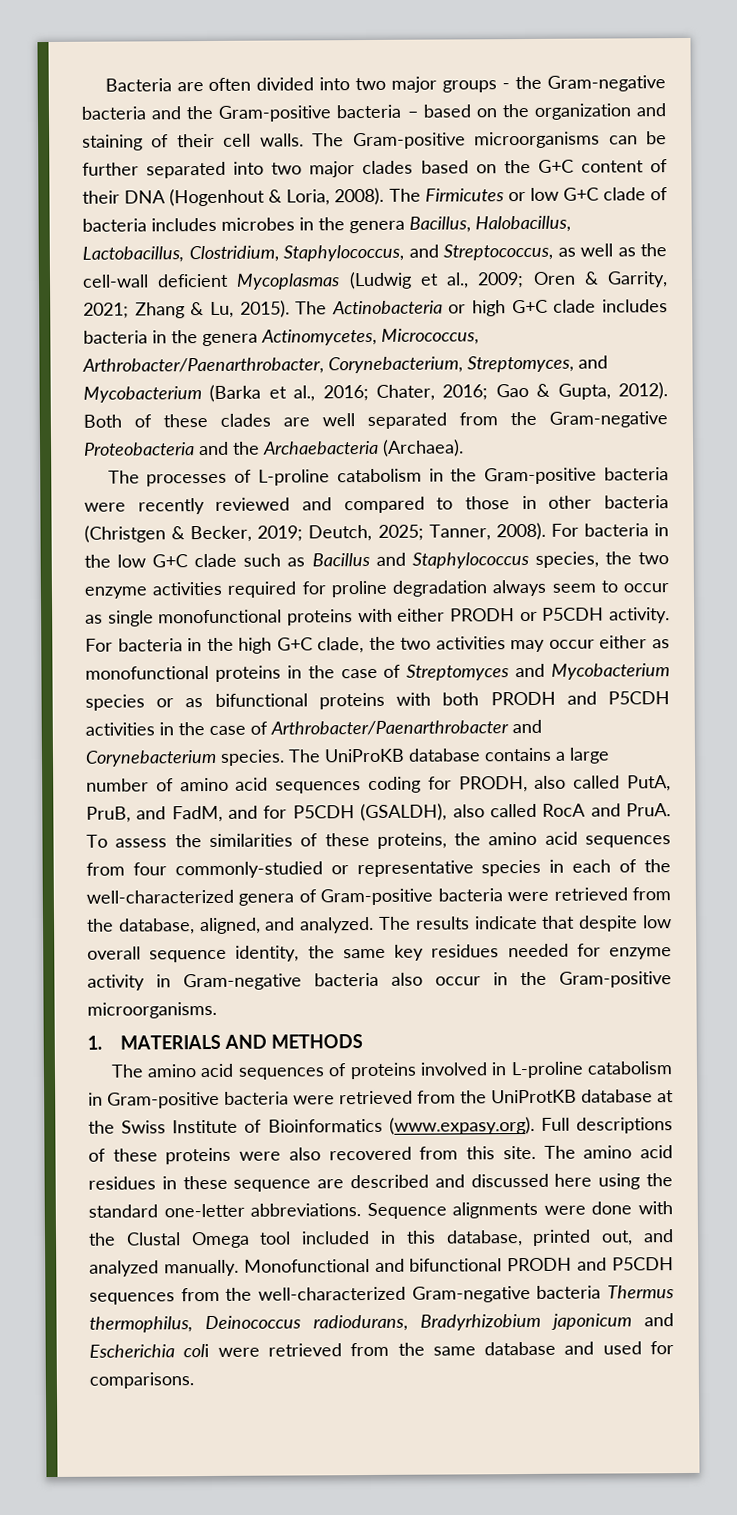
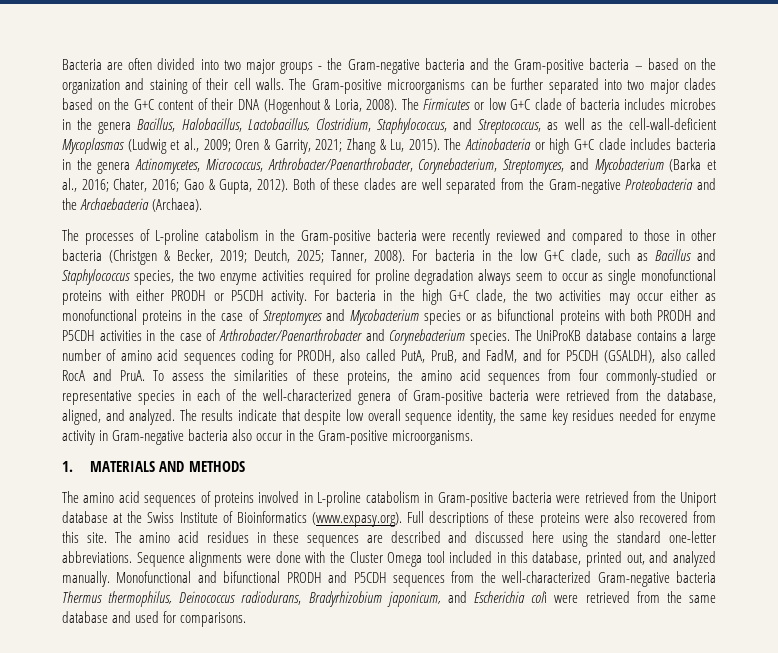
- The Firmicutes or low G+C clade of bacteria includes microbes in the genera Bacillus, Halobacillus, Lactobacillus, Clostridium, Staphylococcus, and Streptococcus, as well as the cell-wall deficient Mycoplasmas (Ludwig et al., 2009; Oren & Garrity, 2021; Zhang & Lu, 2015).
+ The Firmicutes or low G+C clade of bacteria includes microbes in the genera Bacillus, Halobacillus, Lactobacillus, Clostridium, Staphylococcus, and Streptococcus, as well as the cell-wall-deficient Mycoplasmas (Ludwig et al., 2009; Oren & Garrity, 2021; Zhang & Lu, 2015).
- For bacteria in the low G+C clade such as Bacillus and Staphylococcus species, the two enzyme activities required for proline degradation always seem to occur as single monofunctional proteins with either PRODH or P5CDH activity.
+ For bacteria in the low G+C clade, such as Bacillus and Staphylococcus species, the two enzyme activities required for proline degradation always seem to occur as single monofunctional proteins with either PRODH or P5CDH activity.
- The amino acid sequences of proteins involved in L-proline catabolism in Gram-positive bacteria were retrieved from the UniProtKB database at the Swiss Institute of Bioinformatics (www.expasy.org). Full descriptions of these proteins were also recovered from this site.
+ The amino acid sequences of proteins involved in L-proline catabolism in Gram-positive bacteria were retrieved from the Uniport database at the Swiss Institute of Bioinformatics (www.expasy.org). Full descriptions of these proteins were also recovered from this site.
- The amino acid residues in these sequence are described and discussed here using the standard one-letter abbreviations.
+ The amino acid residues in these sequences are described and discussed here using the standard one-letter abbreviations.
- Sequence alignments were done with the Clustal Omega tool included in this database, printed out, and analyzed manually.
+ Sequence alignments were done with the Cluster Omega tool included in this database, printed out, and analyzed manually.
- Monofunctional and bifunctional PRODH and P5CDH sequences from the well-characterized Gram-negative bacteria Thermus thermophilus, Deinococcus radiodurans, Bradyrhizobium japonicum and Escherichia coli were retrieved from the same database and used for comparisons.
+ Monofunctional and bifunctional PRODH and P5CDH sequences from the well-characterized Gram-negative bacteria Thermus thermophilus, Deinococcus radiodurans, Bradyrhizobium japonicum, and Escherichia coli were retrieved from the same database and used for comparisons.

